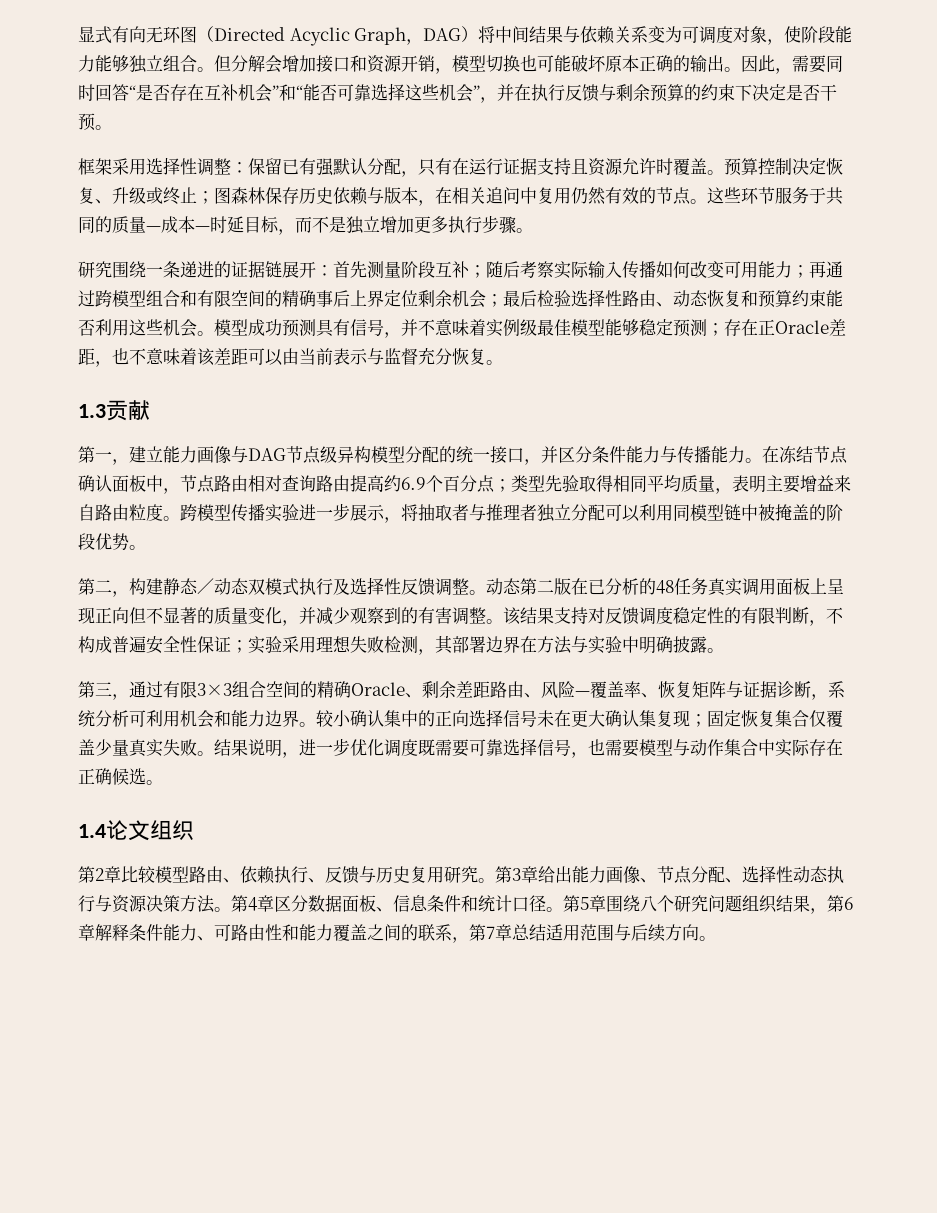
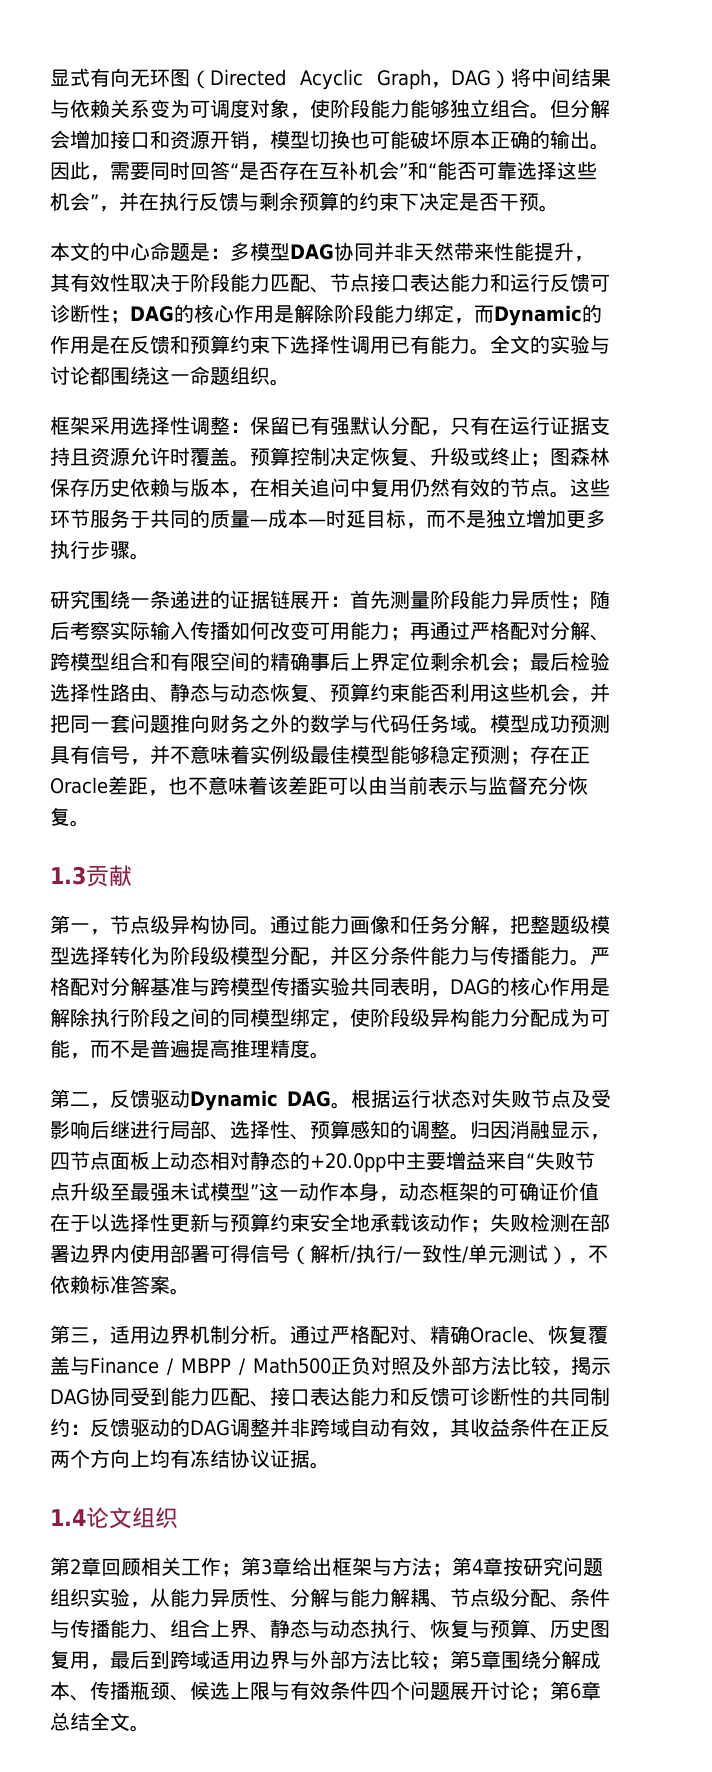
+ 本文的中心命题是：多模型DAG协同并非天然带来性能提升，其有效性取决于阶段能力匹配、节点接口表达能力和运行反馈可诊断性；DAG的核心作用是解除阶段能力绑定，而Dynamic的作用是在反馈和预算约束下选择性调用已有能力。全文的实验与讨论都围绕这一命题组织。
- 研究围绕一条递进的证据链展开：首先测量阶段互补；随后考察实际输入传播如何改变可用能力；再通过跨模型组合和有限空间的精确事后上界定位剩余机会；最后检验选择性路由、动态恢复和预算约束能否利用这些机会。
+ 研究围绕一条递进的证据链展开：首先测量阶段能力异质性；随后考察实际输入传播如何改变可用能力；再通过严格配对分解、跨模型组合和有限空间的精确事后上界定位剩余机会；最后检验选择性路由、静态与动态恢复、预算约束能否利用这些机会，并把同一套问题推向财务之外的数学与代码任务域。
- 第一，建立能力画像与DAG节点级异构模型分配的统一接口，并区分条件能力与传播能力。
+ 第一，节点级异构协同。通过能力画像和任务分解，把整题级模型选择转化为阶段级模型分配，并区分条件能力与传播能力。
- 在冻结节点确认面板中，节点路由相对查询路由提高约6.9个百分点；类型先验取得相同平均质量，表明主要增益来自路由粒度。跨模型传播实验进一步展示，将抽取者与推理者独立分配可以利用同模型链中被掩盖的阶段优势。
- 第二，构建静态／动态双模式执行及选择性反馈调整。动态第二版在已分析的48任务真实调用面板上呈现正向但不显著的质量变化，并减少观察到的有害调整。该结果支持对反馈调度稳定性的有限判断，不构成普遍安全性保证；实验采用理想失败检测，其部署边界在方法与实验中明确披露。
- 第三，通过有限3×3组合空间的精确Oracle、剩余差距路由、风险—覆盖率、恢复矩阵与证据诊断，系统分析可利用机会和能力边界。较小确认集中的正向选择信号未在更大确认集复现；固定恢复集合仅覆盖少量真实失败。结果说明，进一步优化调度既需要可靠选择信号，也需要模型与动作集合中实际存在正确候选。
+ 严格配对分解基准与跨模型传播实验共同表明，DAG的核心作用是解除执行阶段之间的同模型绑定，使阶段级异构能力分配成为可能，而不是普遍提高推理精度。
+ 第二，反馈驱动Dynamic DAG。根据运行状态对失败节点及受影响后继进行局部、选择性、预算感知的调整。归因消融显示，四节点面板上动态相对静态的+20.0pp中主要增益来自“失败节点升级至最强未试模型”这一动作本身，动态框架的可确证价值在于以选择性更新与预算约束安全地承载该动作；失败检测在部署边界内使用部署可得信号（解析/执行/一致性/单元测试），不依赖标准答案。
+ 第三，适用边界机制分析。通过严格配对、精确Oracle、恢复覆盖与Finance / MBPP / Math500正负对照及外部方法比较，揭示DAG协同受到能力匹配、接口表达能力和反馈可诊断性的共同制约：反馈驱动的DAG调整并非跨域自动有效，其收益条件在正反两个方向上均有冻结协议证据。
- 第2章比较模型路由、依赖执行、反馈与历史复用研究。第3章给出能力画像、节点分配、选择性动态执行与资源决策方法。第4章区分数据面板、信息条件和统计口径。第5章围绕八个研究问题组织结果，第6章解释条件能力、可路由性和能力覆盖之间的联系，第7章总结适用范围与后续方向。
+ 第2章回顾相关工作；第3章给出框架与方法；第4章按研究问题组织实验，从能力异质性、分解与能力解耦、节点级分配、条件与传播能力、组合上界、静态与动态执行、恢复与预算、历史图复用，最后到跨域适用边界与外部方法比较；第5章围绕分解成本、传播瓶颈、候选上限与有效条件四个问题展开讨论；第6章总结全文。

